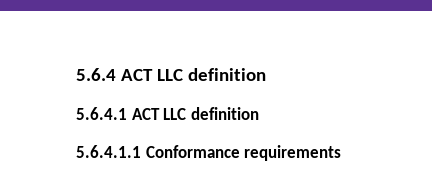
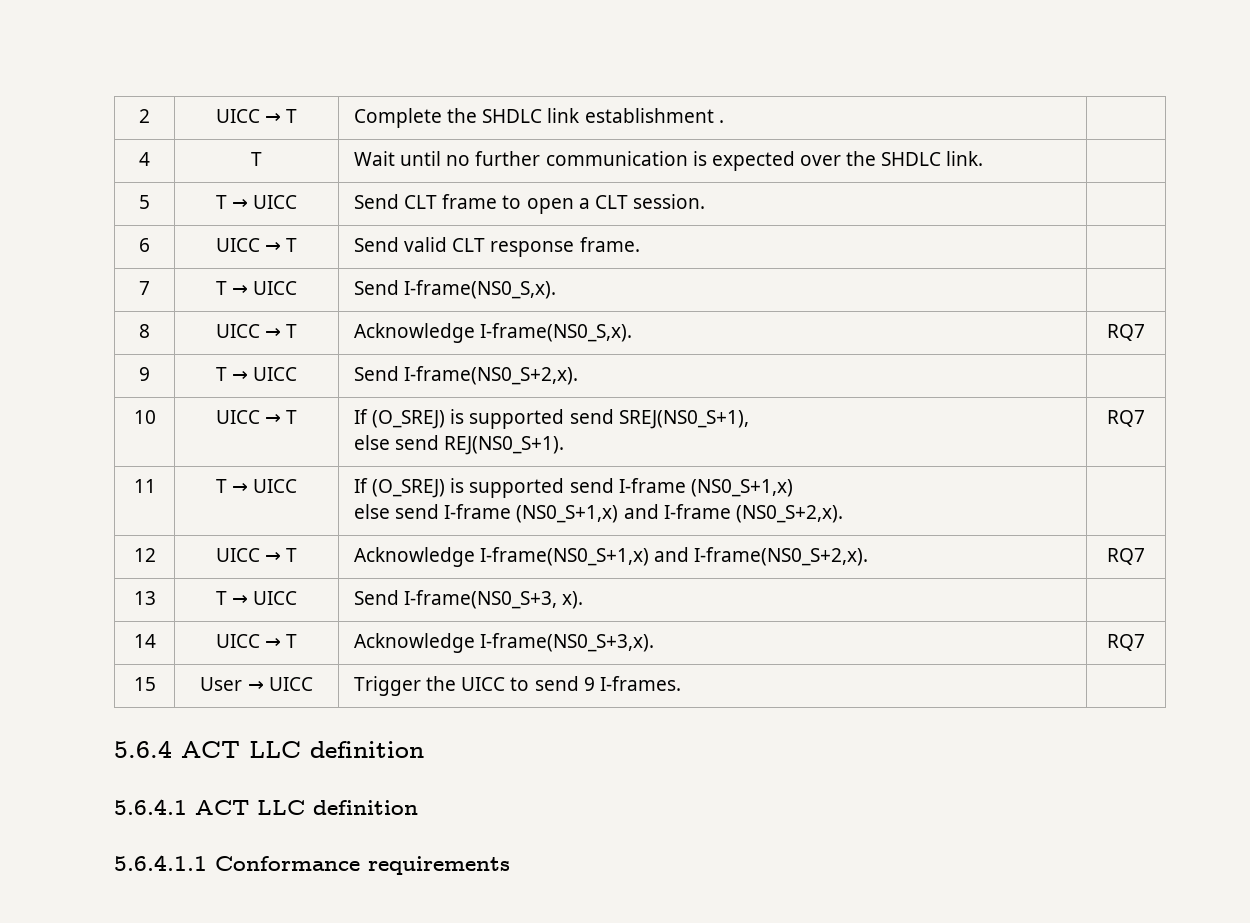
+ 2 | UICC → T | Complete the SHDLC link establishment . |
+ 4 | T | Wait until no further communication is expected over the SHDLC link. |
+ 5 | T → UICC | Send CLT frame to open a CLT session. |
+ 6 | UICC → T | Send valid CLT response frame. |
+ 7 | T → UICC | Send I-frame(NS0_S,x). |
+ 8 | UICC → T | Acknowledge I-frame(NS0_S,x). | RQ7
+ 9 | T → UICC | Send I-frame(NS0_S+2,x). |
+ 10 | UICC → T | If (O_SREJ) is supported send SREJ(NS0_S+1),
+ else send REJ(NS0_S+1). | RQ7
+ 11 | T → UICC | If (O_SREJ) is supported send I-frame (NS0_S+1,x)
+ else send I-frame (NS0_S+1,x) and I-frame (NS0_S+2,x). |
+ 12 | UICC → T | Acknowledge I-frame(NS0_S+1,x) and I-frame(NS0_S+2,x). | RQ7
+ 13 | T → UICC | Send I-frame(NS0_S+3, x). |
+ 14 | UICC → T | Acknowledge I-frame(NS0_S+3,x). | RQ7
+ 15 | User → UICC | Trigger the UICC to send 9 I-frames. |

